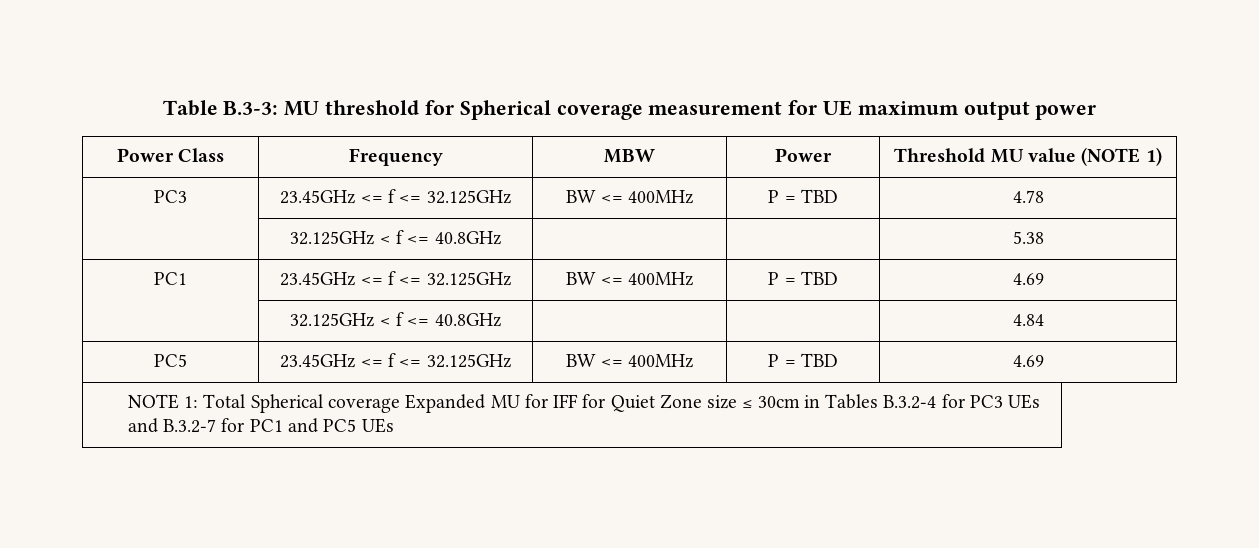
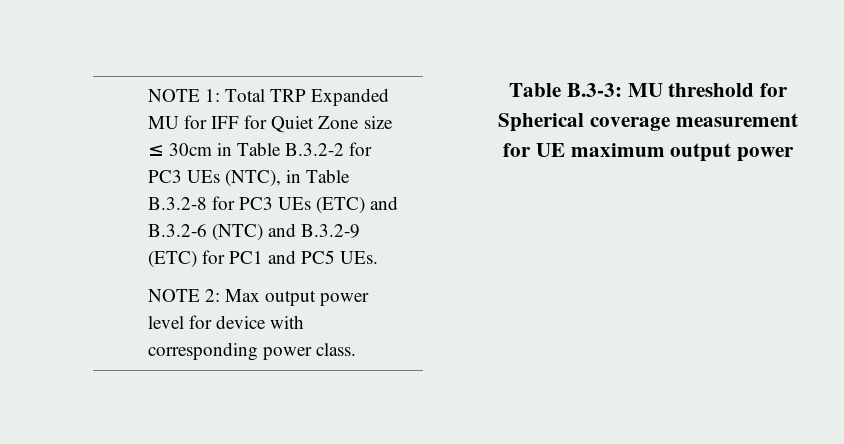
+ NOTE 1: Total TRP Expanded MU for IFF for Quiet Zone size ≤ 30cm in Table B.3.2-2 for PC3 UEs (NTC), in Table B.3.2-8 for PC3 UEs (ETC) and B.3.2-6 (NTC) and B.3.2-9 (ETC) for PC1 and PC5 UEs.
+ NOTE 2: Max output power level for device with corresponding power class.
- Power Class | Frequency | MBW | Power | Threshold MU value (NOTE 1)
- PC3 | 23.45GHz <= f <= 32.125GHz | BW <= 400MHz | P = TBD | 4.78
- | 32.125GHz < f <= 40.8GHz | | | 5.38
- PC1 | 23.45GHz <= f <= 32.125GHz | BW <= 400MHz | P = TBD | 4.69
- | 32.125GHz < f <= 40.8GHz | | | 4.84
- PC5 | 23.45GHz <= f <= 32.125GHz | BW <= 400MHz | P = TBD | 4.69
- NOTE 1: Total Spherical coverage Expanded MU for IFF for Quiet Zone size ≤ 30cm in Tables B.3.2-4 for PC3 UEs and B.3.2-7 for PC1 and PC5 UEs

